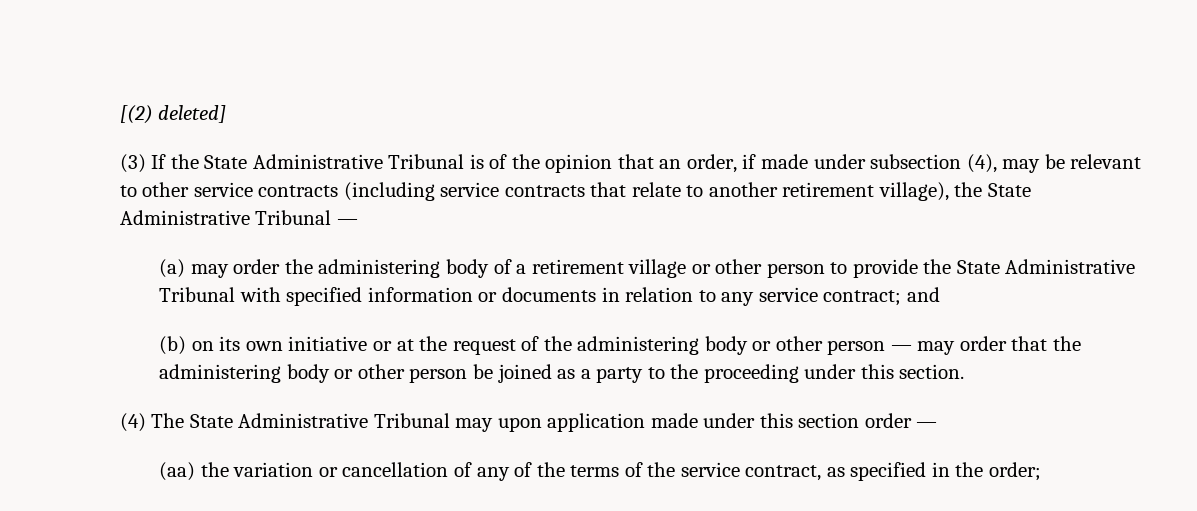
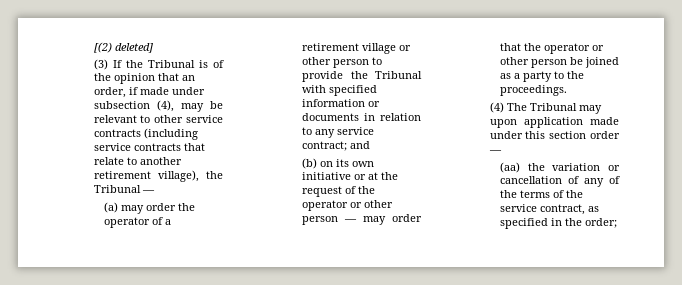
- (3) If the State Administrative Tribunal is of the opinion that an order, if made under subsection (4), may be relevant to other service contracts (including service contracts that relate to another retirement village), the State Administrative Tribunal —
+ (3) If the Tribunal is of the opinion that an order, if made under subsection (4), may be relevant to other service contracts (including service contracts that relate to another retirement village), the Tribunal —
- (a) may order the administering body of a retirement village or other person to provide the State Administrative Tribunal with specified information or documents in relation to any service contract; and
+ (a) may order the operator of a retirement village or other person to provide the Tribunal with specified information or documents in relation to any service contract; and
- (b) on its own initiative or at the request of the administering body or other person — may order that the administering body or other person be joined as a party to the proceeding under this section.
+ (b) on its own initiative or at the request of the operator or other person — may order that the operator or other person be joined as a party to the proceedings.
- (4) The State Administrative Tribunal may upon application made under this section order —
+ (4) The Tribunal may upon application made under this section order —

